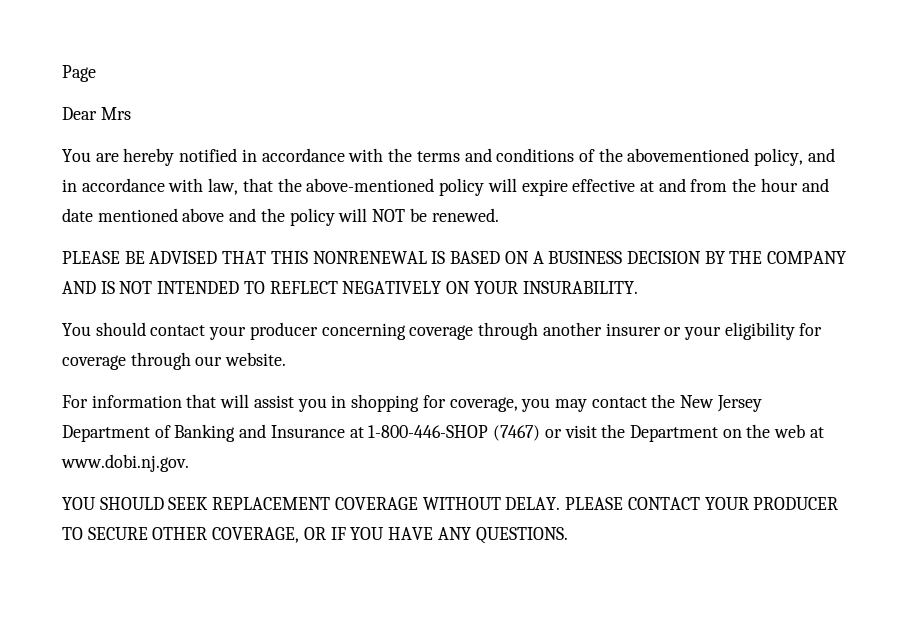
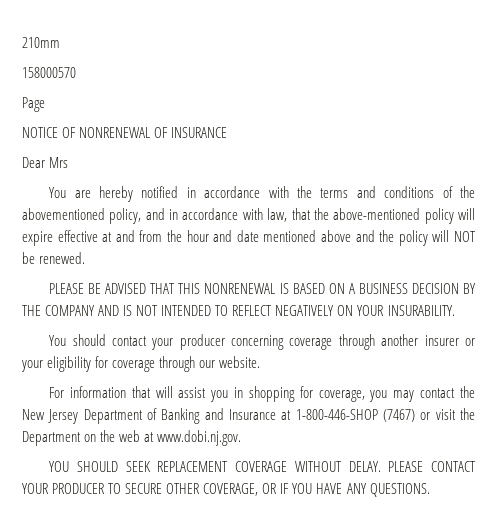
+ 210mm
+ 158000570
+ NOTICE OF NONRENEWAL OF INSURANCE

